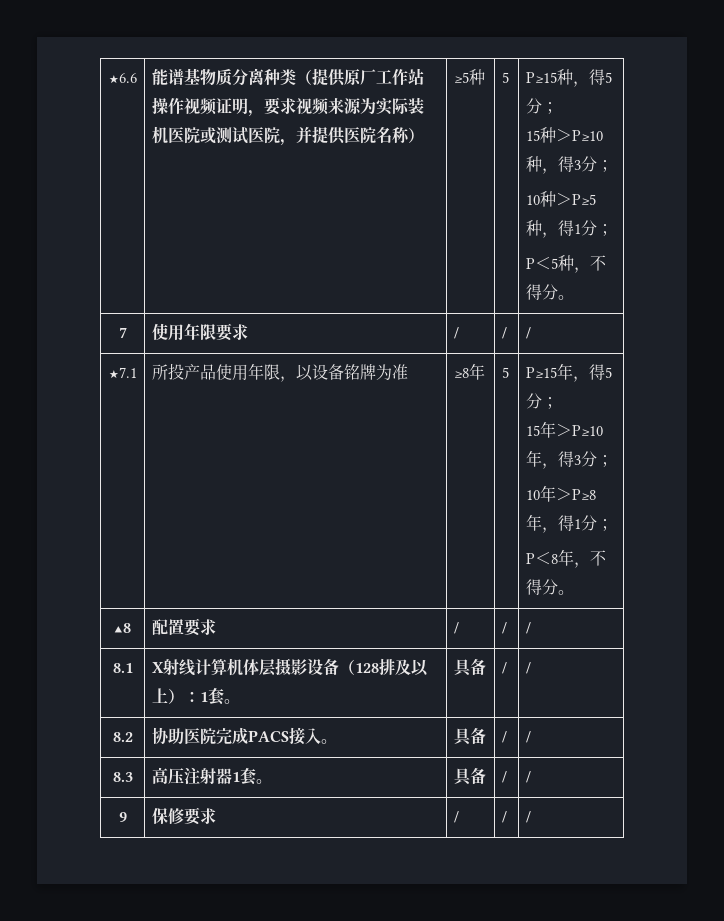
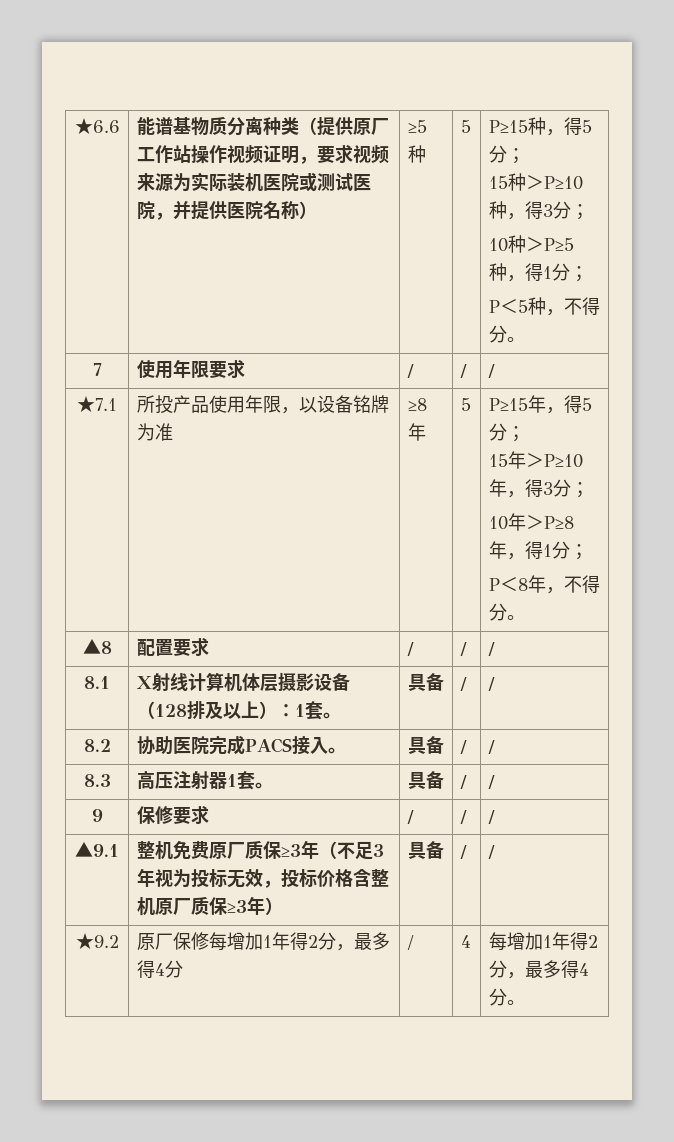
+ ▲9.1 | 整机免费原厂质保≥3年（不足3年视为投标无效，投标价格含整机原厂质保≥3年） | 具备 | / | /
+ ★9.2 | 原厂保修每增加1年得2分，最多得4分 | / | 4 | 每增加1年得2分，最多得4分。

